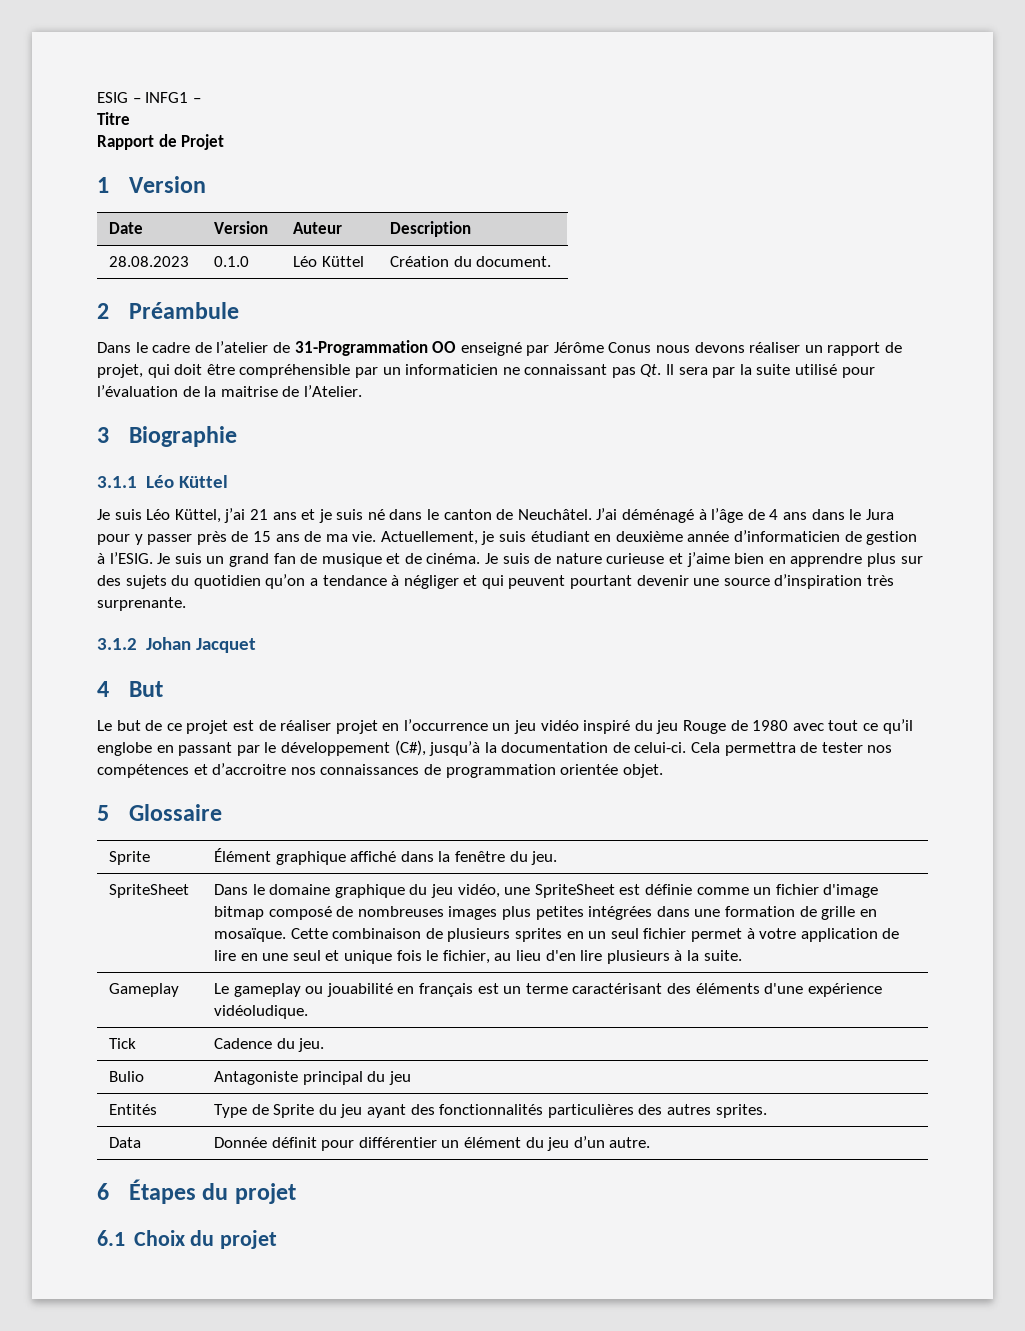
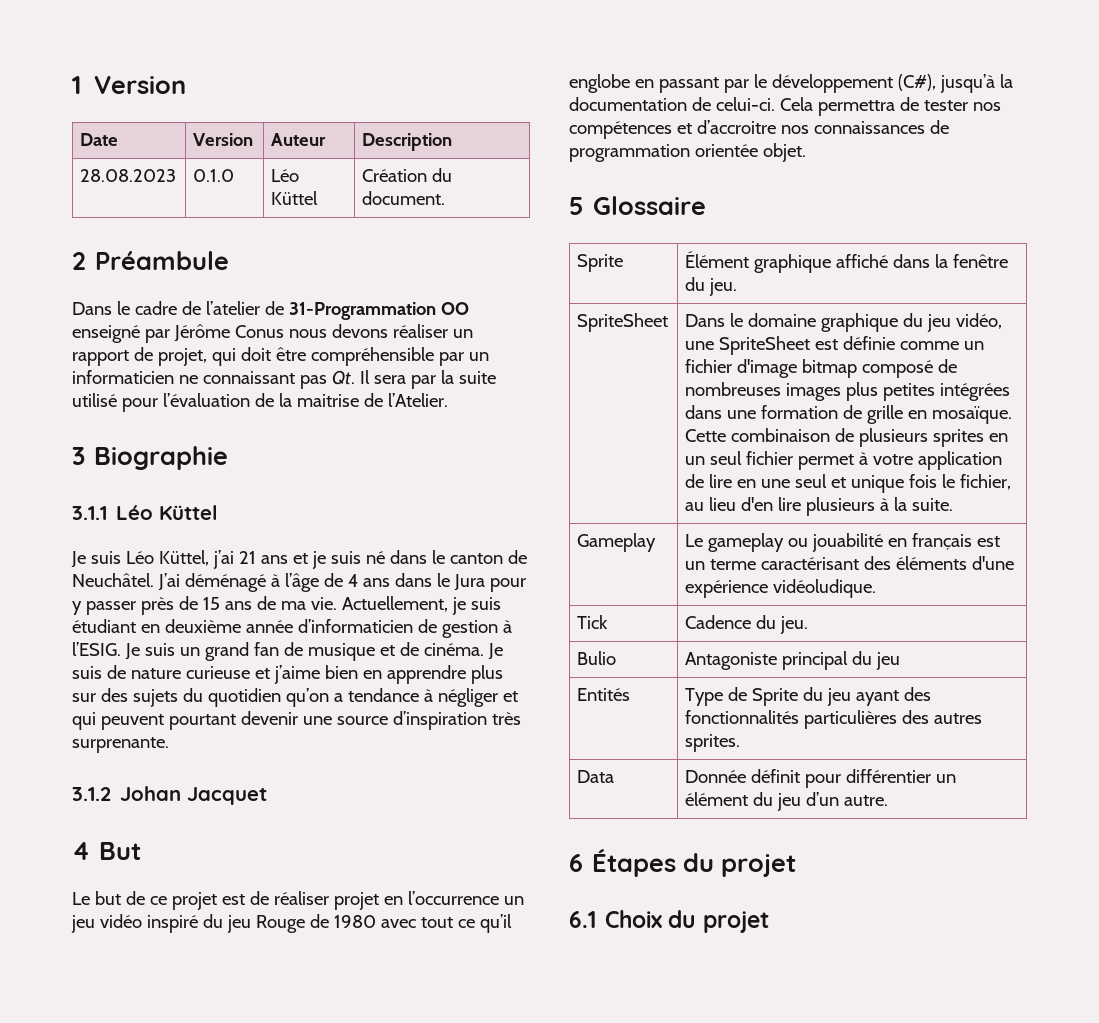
- ESIG – INFG1 –
- Titre
- Rapport de Projet

